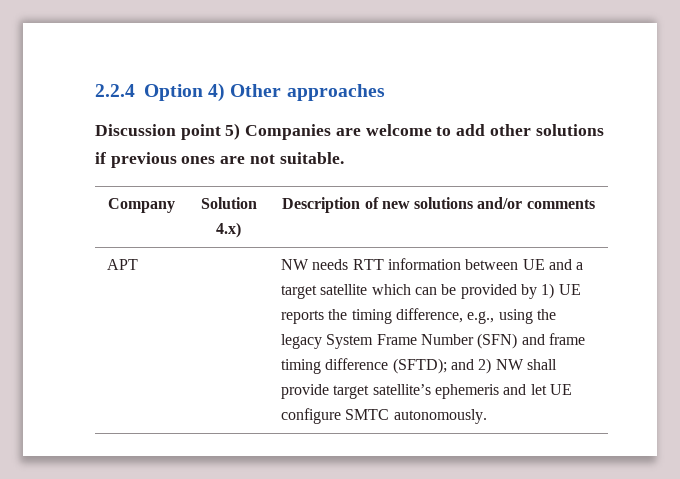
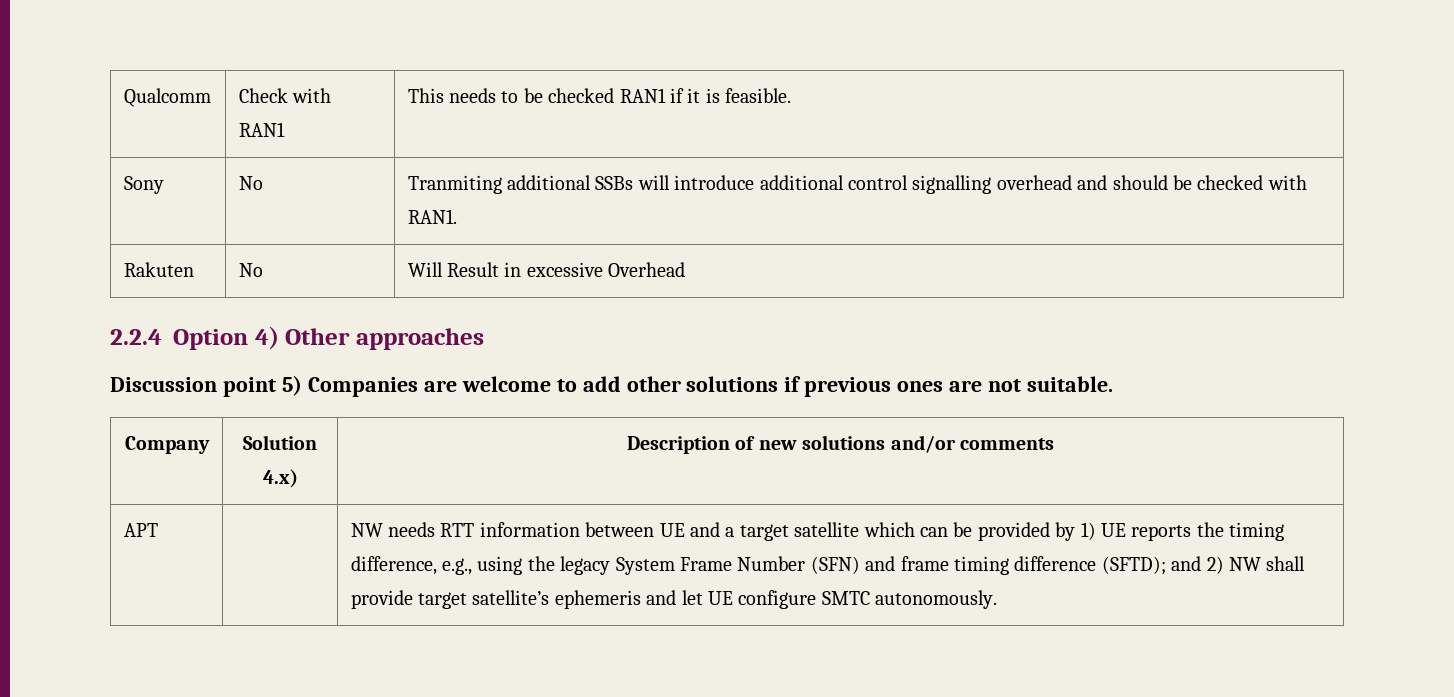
+ Qualcomm | Check with RAN1 | This needs to be checked RAN1 if it is feasible.
+ Sony | No | Tranmiting additional SSBs will introduce additional control signalling overhead and should be checked with RAN1.
+ Rakuten | No | Will Result in excessive Overhead

